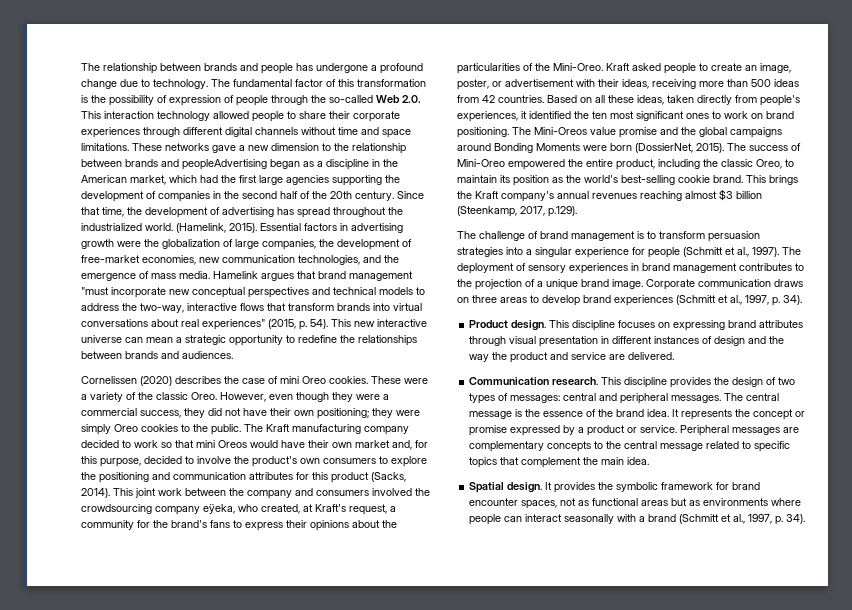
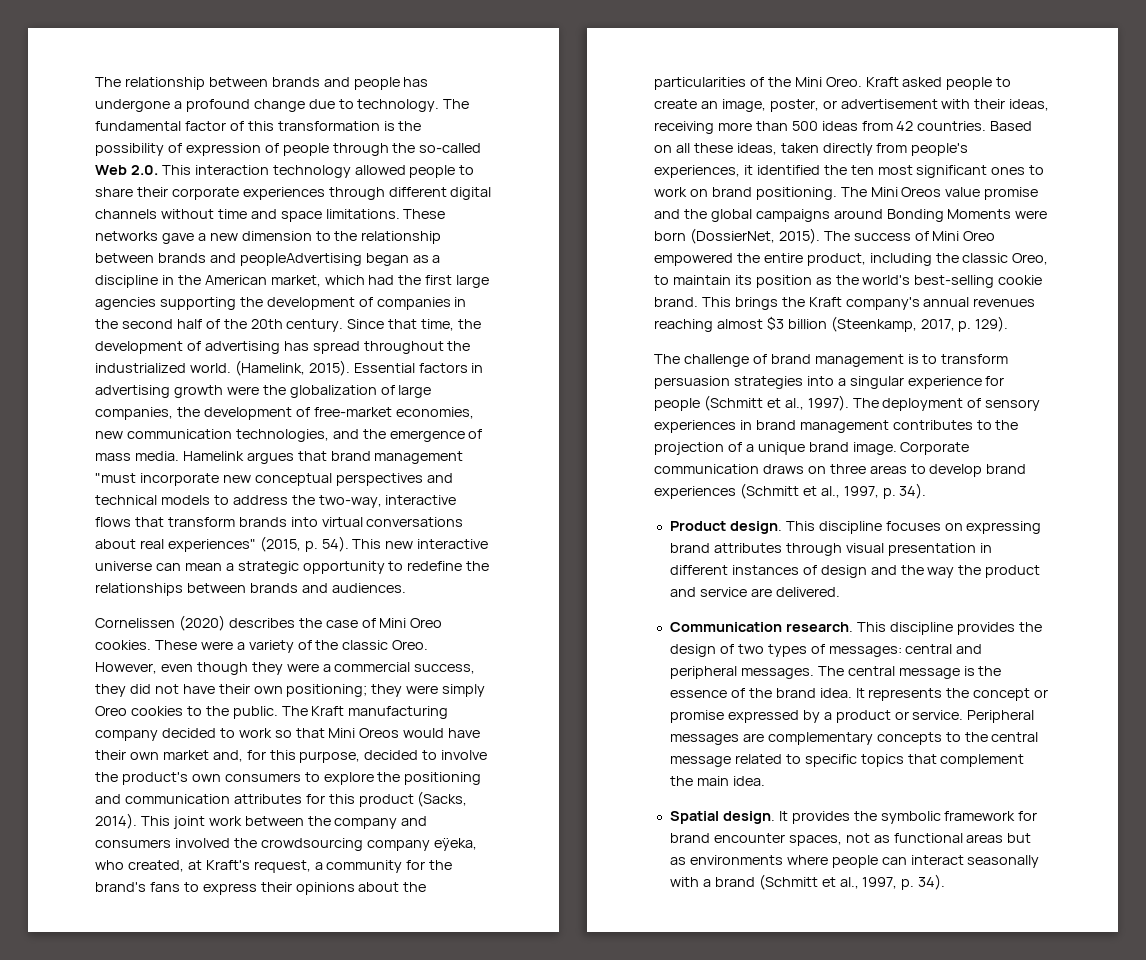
- Cornelissen (2020) describes the case of mini Oreo cookies.
+ Cornelissen (2020) describes the case of Mini Oreo cookies.
- The Kraft manufacturing company decided to work so that mini Oreos would have their own market and, for this purpose, decided to involve the product's own consumers to explore the positioning and communication attributes for this product (Sacks, 2014).
+ The Kraft manufacturing company decided to work so that Mini Oreos would have their own market and, for this purpose, decided to involve the product's own consumers to explore the positioning and communication attributes for this product (Sacks, 2014).
- This joint work between the company and consumers involved the crowdsourcing company eÿeka, who created, at Kraft's request, a community for the brand's fans to express their opinions about the particularities of the Mini-Oreo.
+ This joint work between the company and consumers involved the crowdsourcing company eÿeka, who created, at Kraft's request, a community for the brand's fans to express their opinions about the particularities of the Mini Oreo.
- The Mini-Oreos value promise and the global campaigns around Bonding Moments were born (DossierNet, 2015).
+ The Mini Oreos value promise and the global campaigns around Bonding Moments were born (DossierNet, 2015).
- The success of Mini-Oreo empowered the entire product, including the classic Oreo, to maintain its position as the world's best-selling cookie brand.
+ The success of Mini Oreo empowered the entire product, including the classic Oreo, to maintain its position as the world's best-selling cookie brand.
- This brings the Kraft company's annual revenues reaching almost $3 billion (Steenkamp, 2017, p.129).
+ This brings the Kraft company's annual revenues reaching almost $3 billion (Steenkamp, 2017, p. 129).

